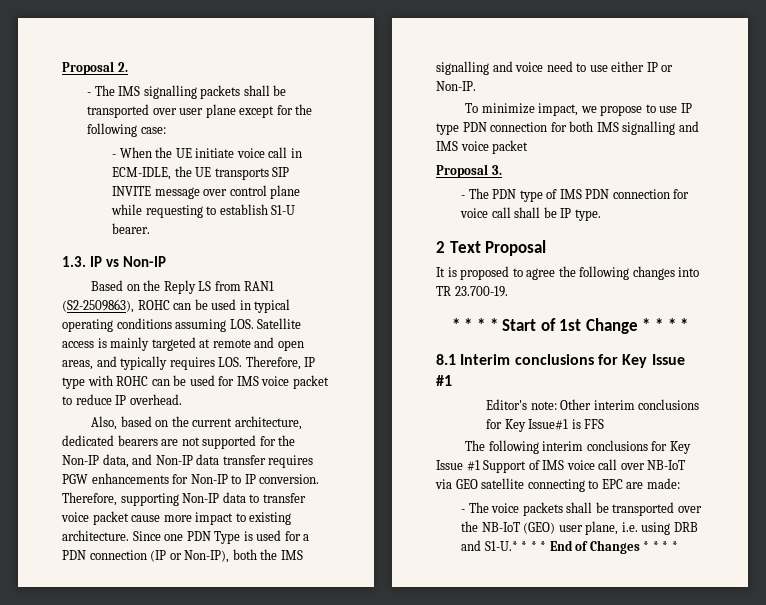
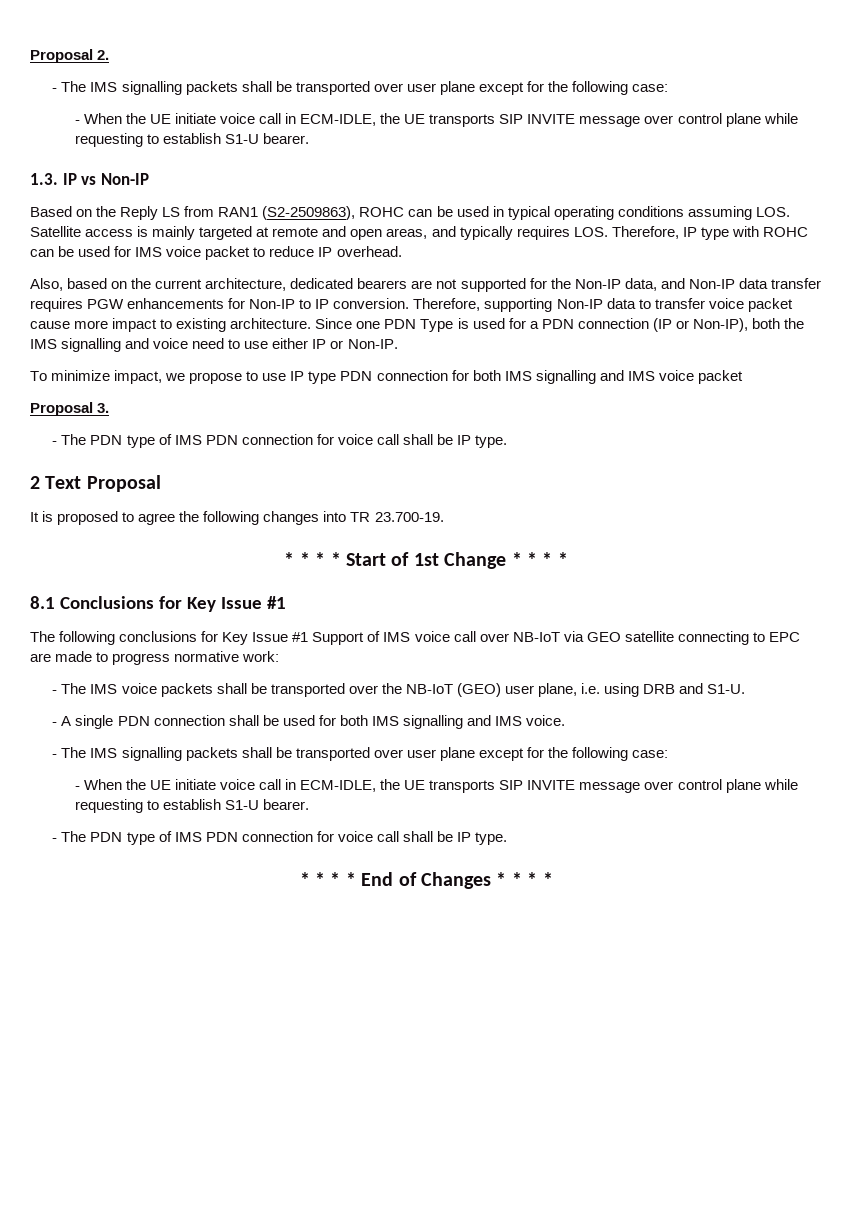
- 8.1 Interim conclusions for Key Issue #1
- Editor's note: Other interim conclusions for Key Issue#1 is FFS
+ 8.1 Conclusions for Key Issue #1
- The following interim conclusions for Key Issue #1 Support of IMS voice call over NB-IoT via GEO satellite connecting to EPC are made:
- - The voice packets shall be transported over the NB-IoT (GEO) user plane, i.e. using DRB and S1-U.* * * * End of Changes * * * *
+ The following conclusions for Key Issue #1 Support of IMS voice call over NB-IoT via GEO satellite connecting to EPC are made to progress normative work:
+ - The IMS voice packets shall be transported over the NB-IoT (GEO) user plane, i.e. using DRB and S1-U.
+ - A single PDN connection shall be used for both IMS signalling and IMS voice.
+ - The IMS signalling packets shall be transported over user plane except for the following case:
+ - When the UE initiate voice call in ECM-IDLE, the UE transports SIP INVITE message over control plane while requesting to establish S1-U bearer.
+ - The PDN type of IMS PDN connection for voice call shall be IP type.
+ * * * * End of Changes * * * *

